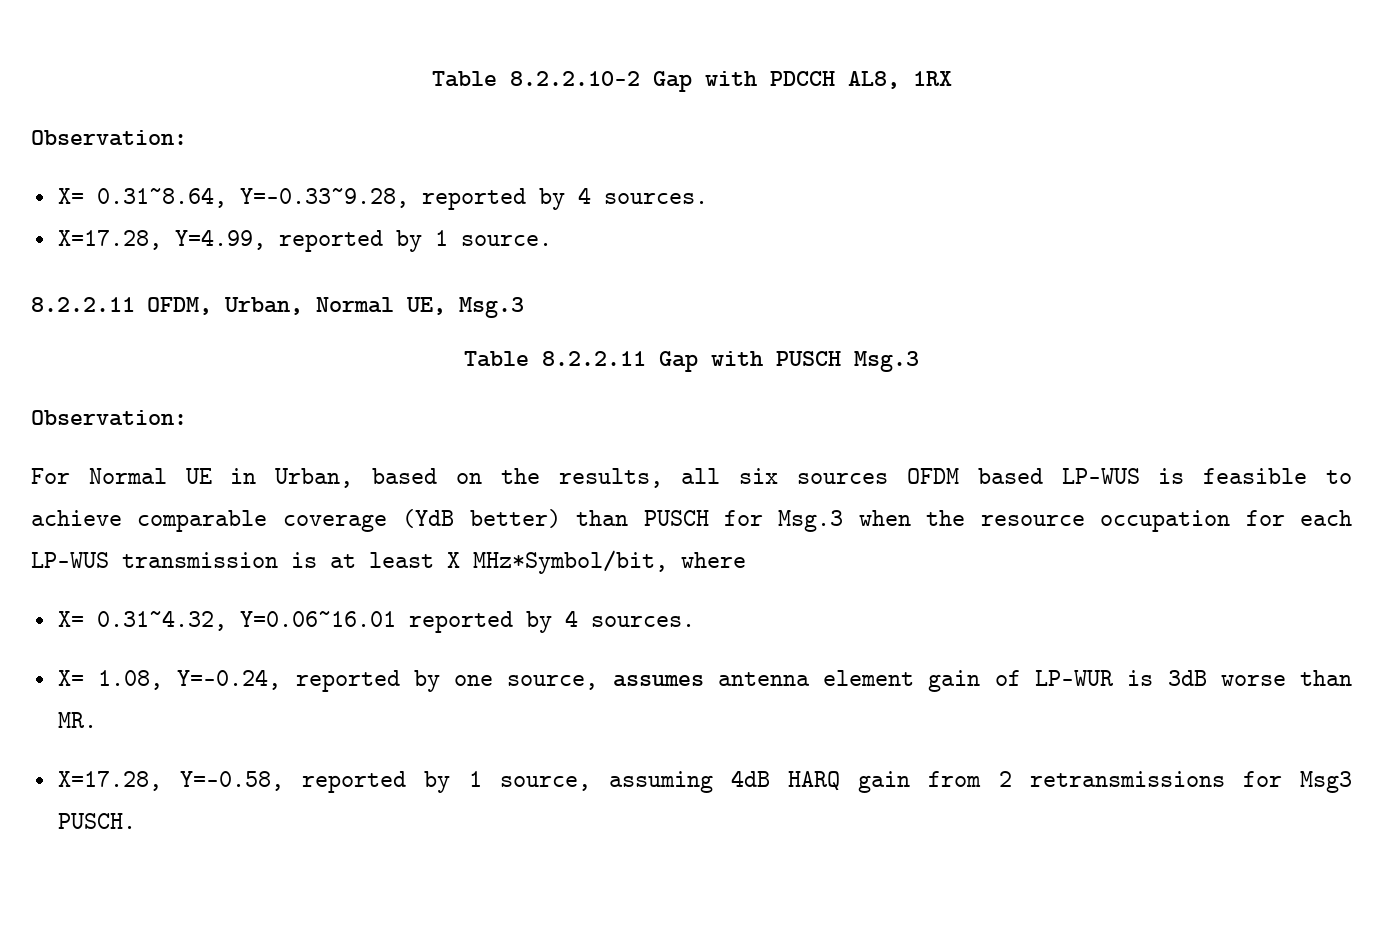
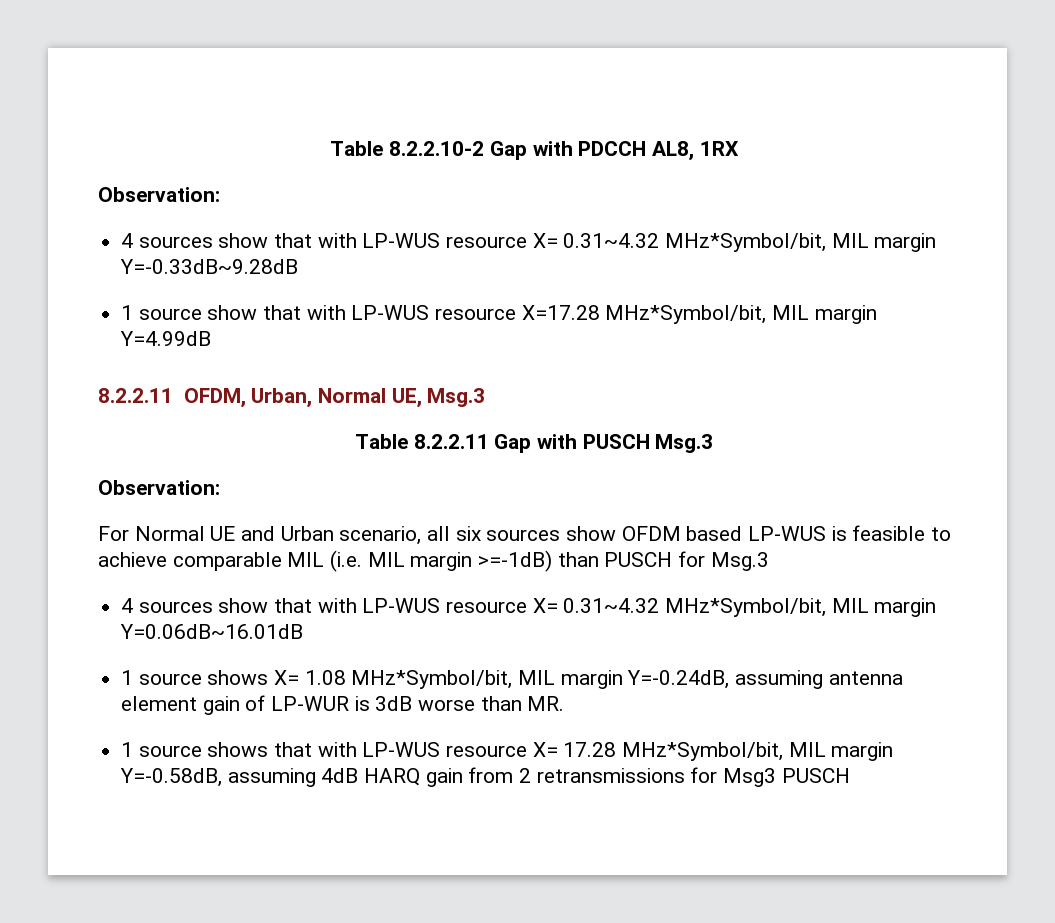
- X= 0.31~8.64, Y=-0.33~9.28, reported by 4 sources.
- X=17.28, Y=4.99, reported by 1 source.
+ 4 sources show that with LP-WUS resource X= 0.31~4.32 MHz*Symbol/bit, MIL margin Y=-0.33dB~9.28dB
+ 1 source show that with LP-WUS resource X=17.28 MHz*Symbol/bit, MIL margin Y=4.99dB
- For Normal UE in Urban, based on the results, all six sources OFDM based LP-WUS is feasible to achieve comparable coverage (YdB better) than PUSCH for Msg.3 when the resource occupation for each LP-WUS transmission is at least X MHz*Symbol/bit, where
- X= 0.31~4.32, Y=0.06~16.01 reported by 4 sources.
- X= 1.08, Y=-0.24, reported by one source, assumes antenna element gain of LP-WUR is 3dB worse than MR.
+ For Normal UE and Urban scenario, all six sources show OFDM based LP-WUS is feasible to achieve comparable MIL (i.e. MIL margin >=-1dB) than PUSCH for Msg.3
+ 4 sources show that with LP-WUS resource X= 0.31~4.32 MHz*Symbol/bit, MIL margin Y=0.06dB~16.01dB
+ 1 source shows X= 1.08 MHz*Symbol/bit, MIL margin Y=-0.24dB, assuming antenna element gain of LP-WUR is 3dB worse than MR.
- X=17.28, Y=-0.58, reported by 1 source, assuming 4dB HARQ gain from 2 retransmissions for Msg3 PUSCH.
+ 1 source shows that with LP-WUS resource X= 17.28 MHz*Symbol/bit, MIL margin Y=-0.58dB, assuming 4dB HARQ gain from 2 retransmissions for Msg3 PUSCH

